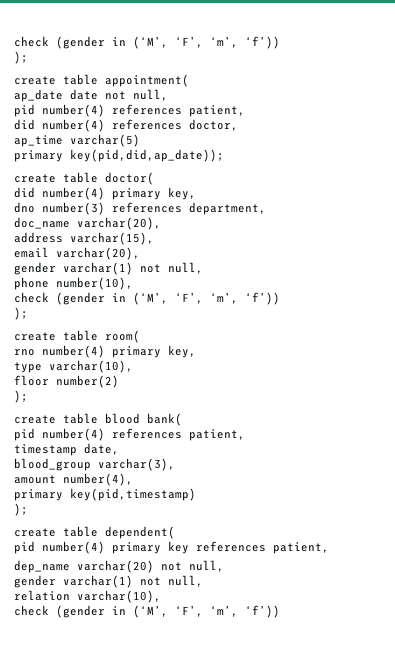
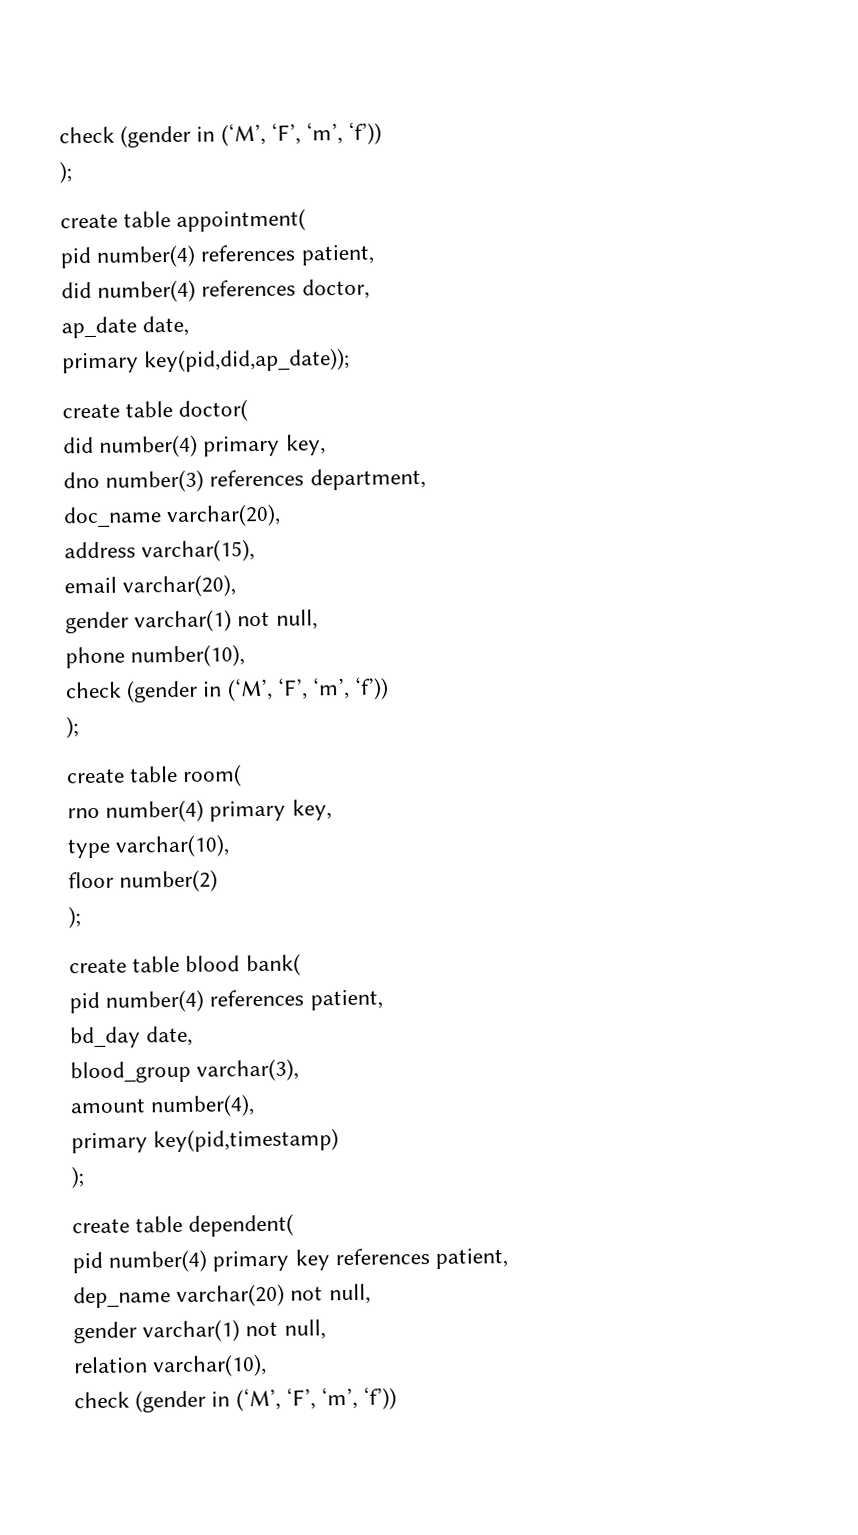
- ap_date date not null,
- ap_time varchar(5)
+ ap_date date,
- timestamp date,
+ bd_day date,

